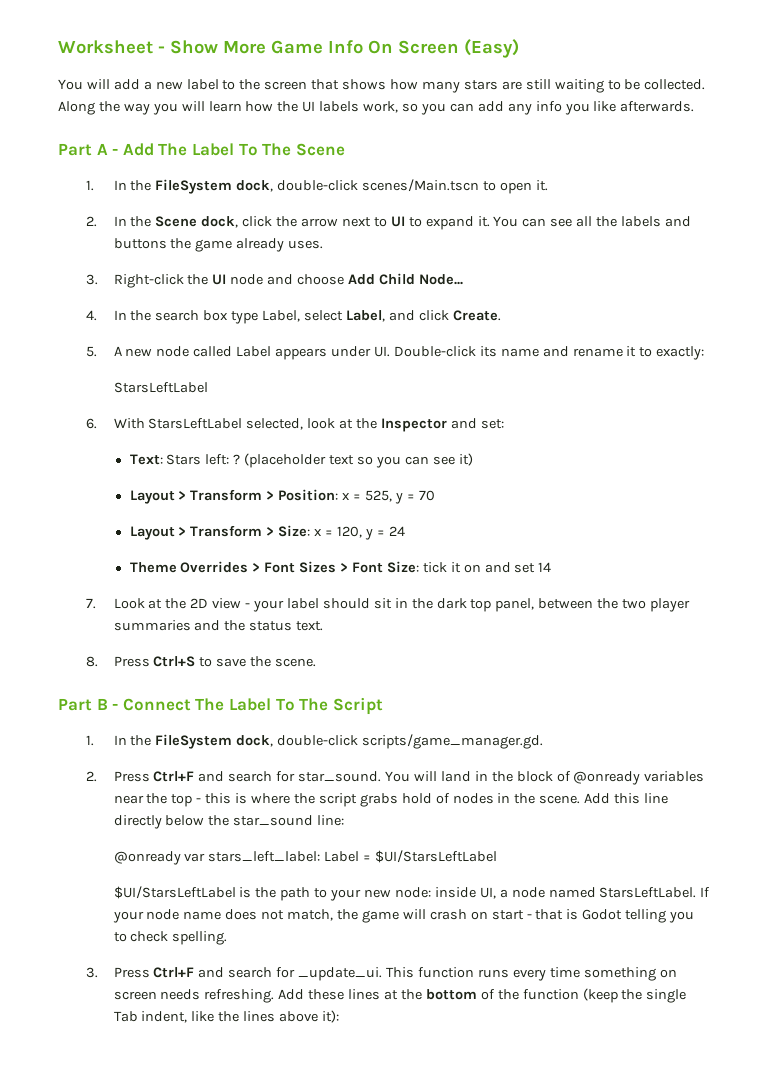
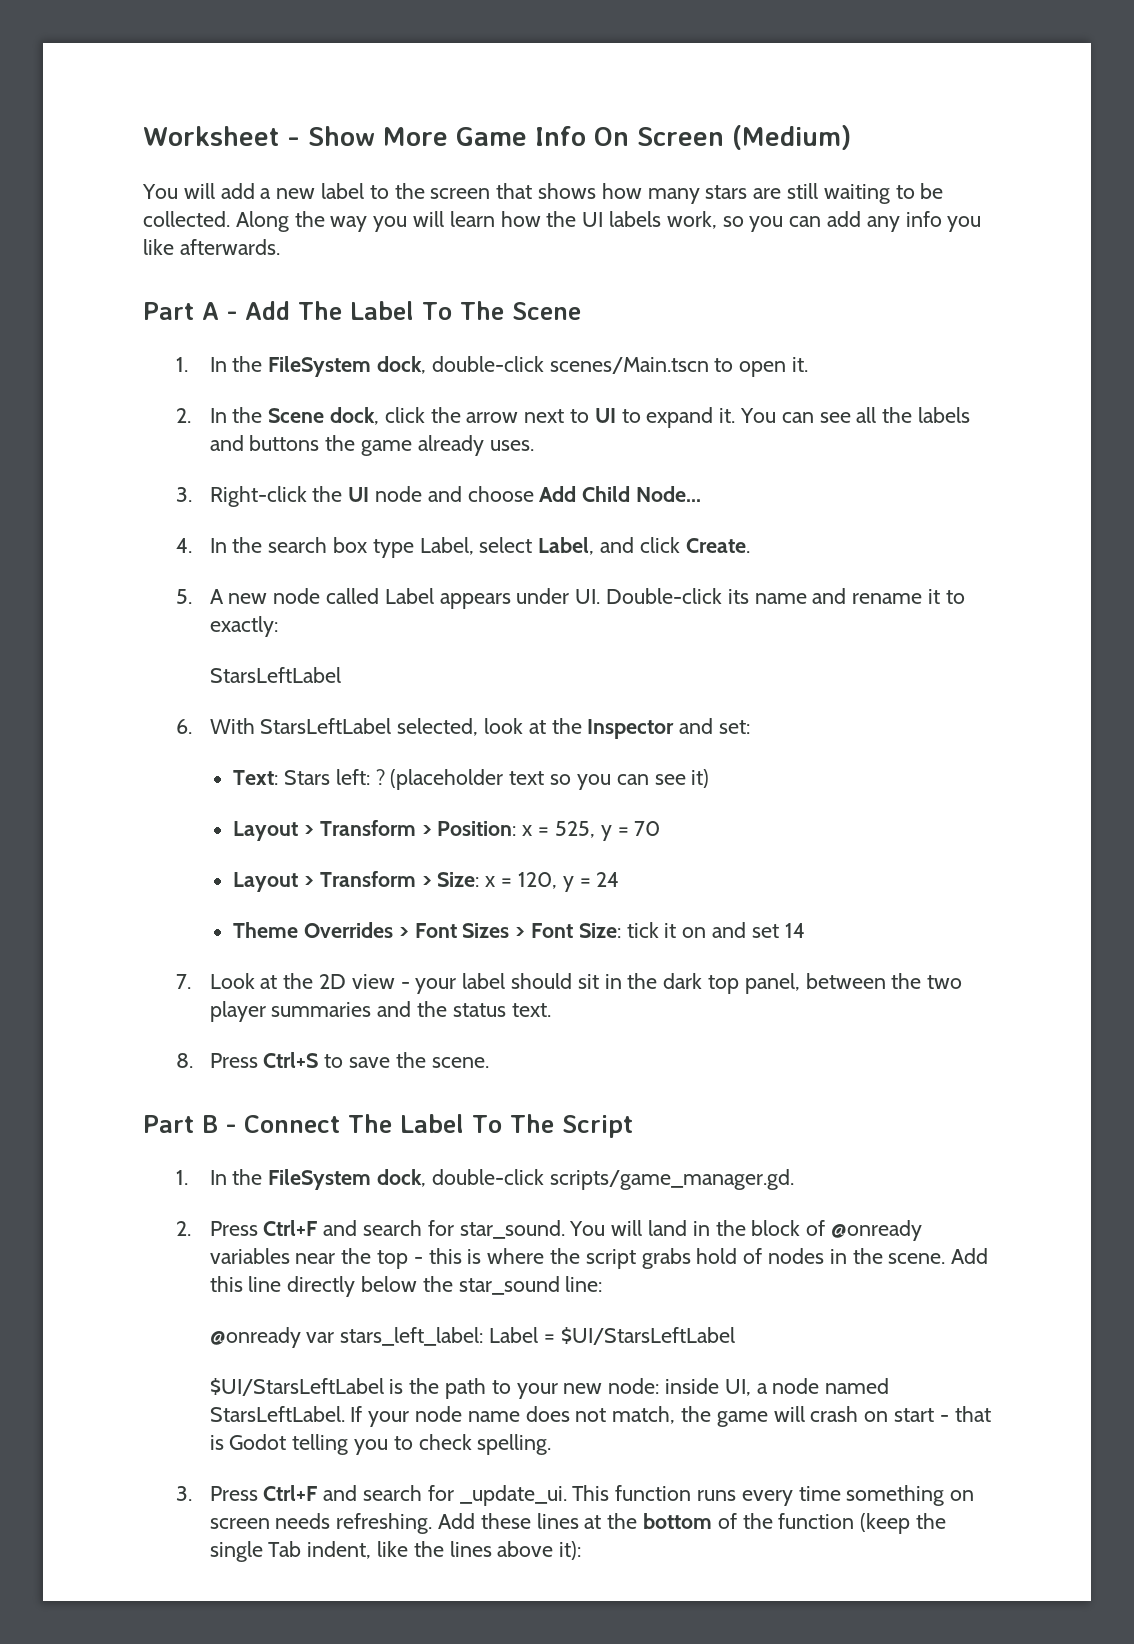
- Worksheet - Show More Game Info On Screen (Easy)
+ Worksheet - Show More Game Info On Screen (Medium)

